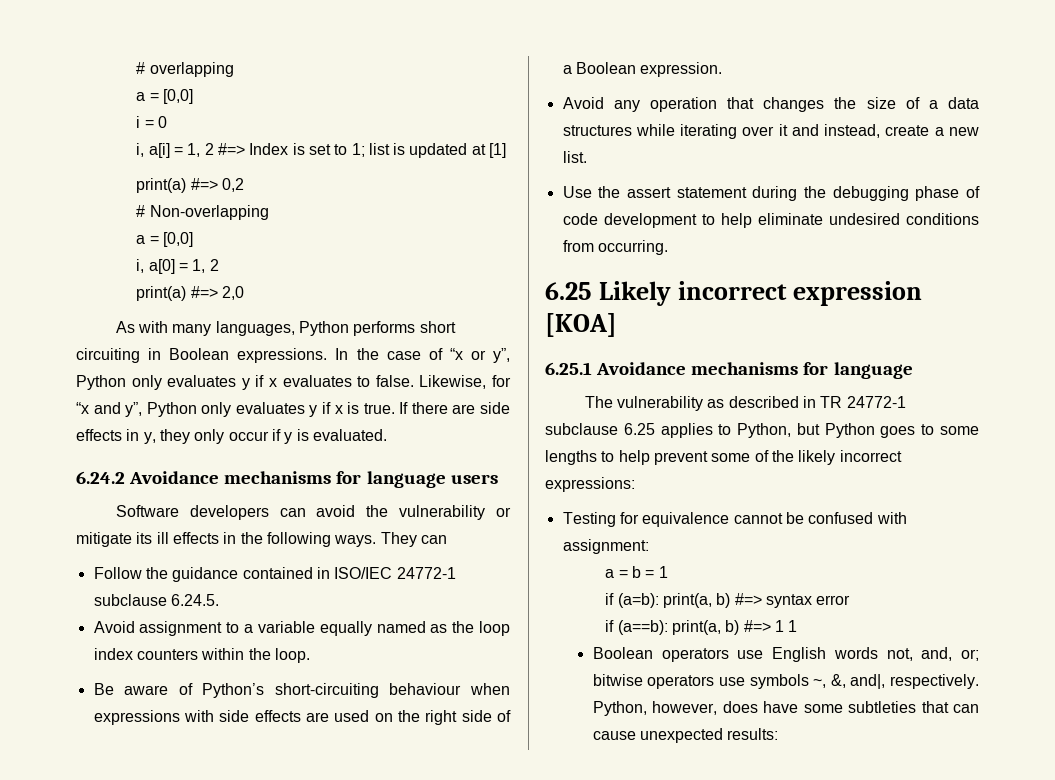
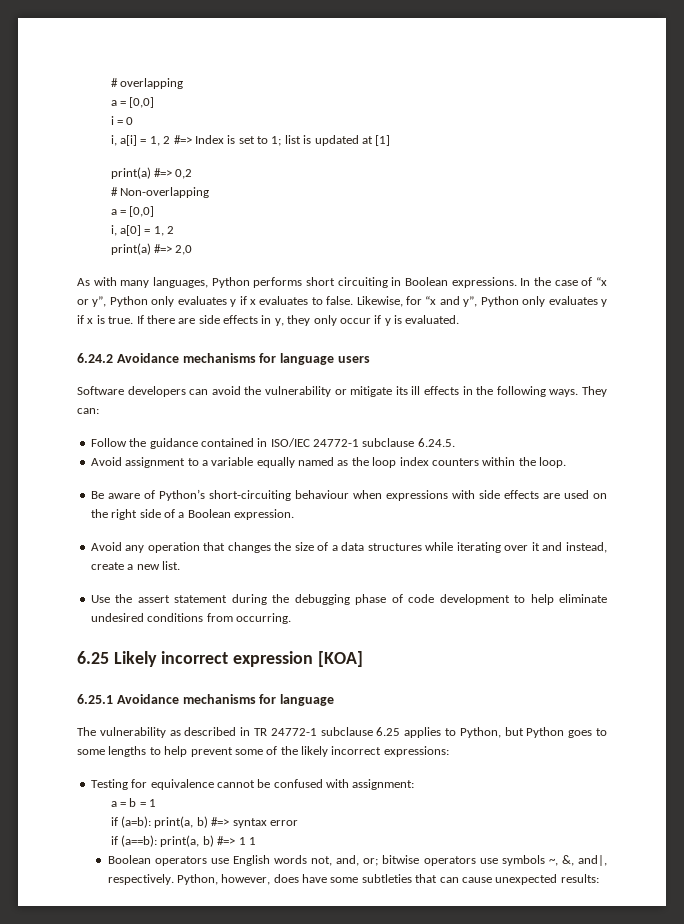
- They can
+ They can:

